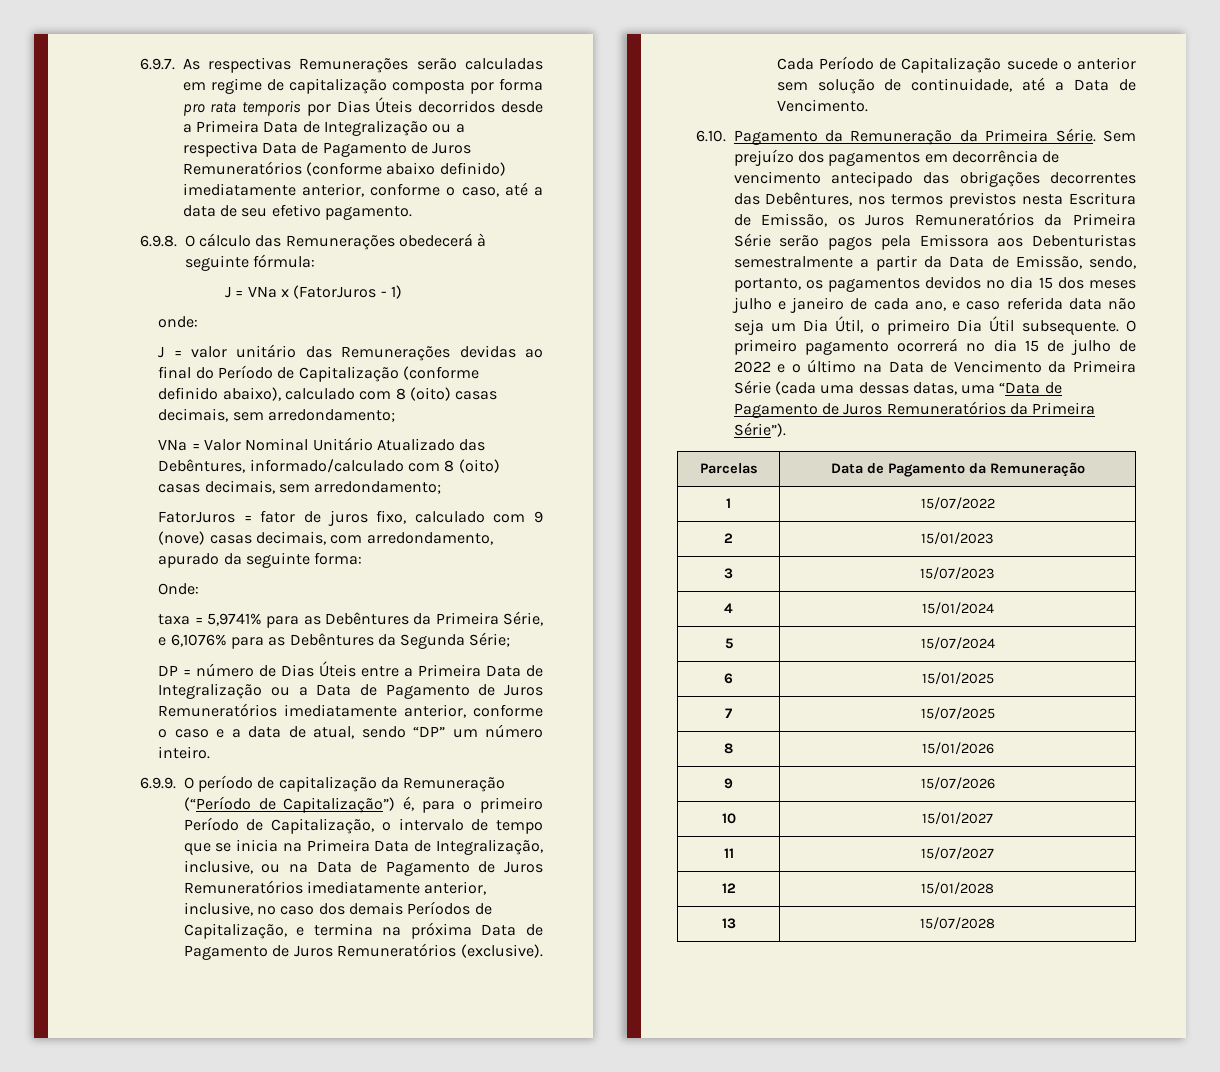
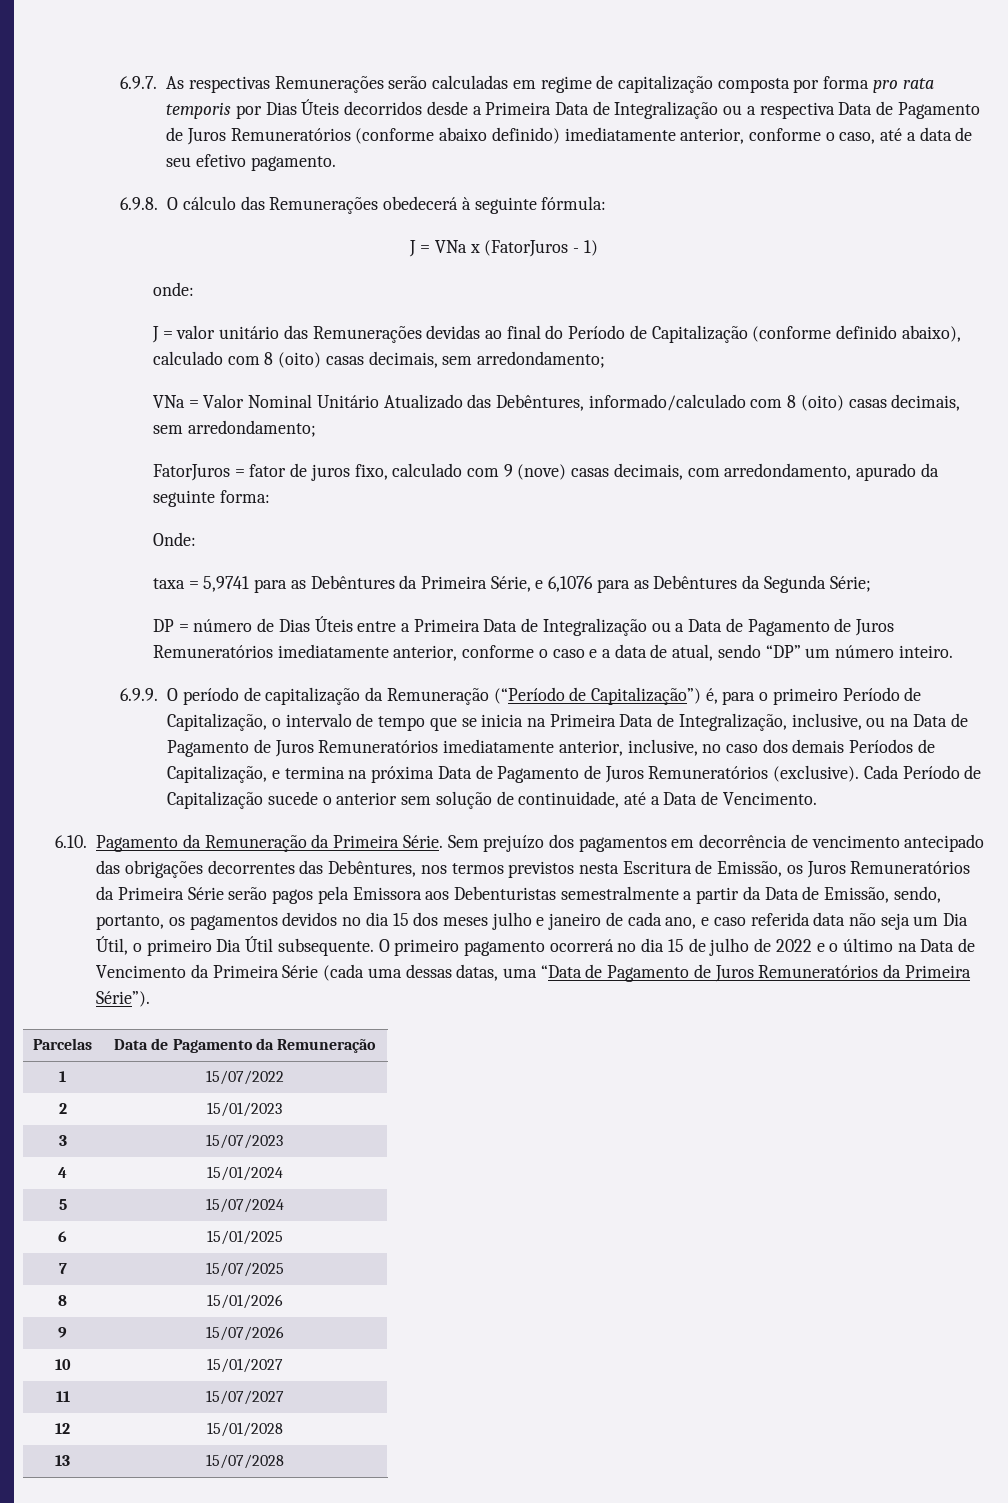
- taxa = 5,9741% para as Debêntures da Primeira Série, e 6,1076% para as Debêntures da Segunda Série;
+ taxa = 5,9741 para as Debêntures da Primeira Série, e 6,1076 para as Debêntures da Segunda Série;

